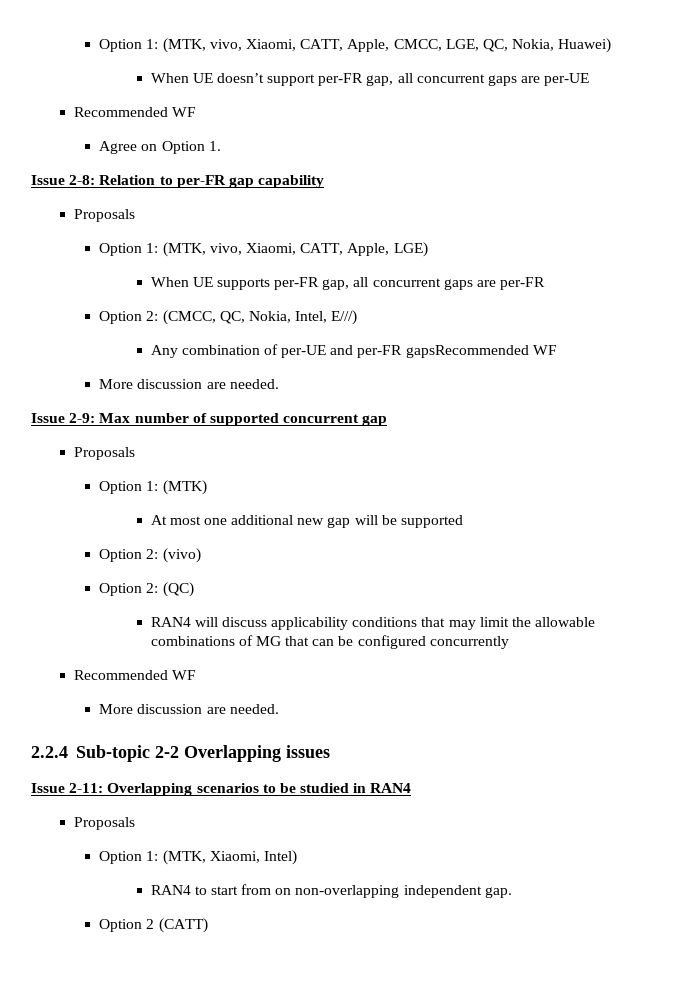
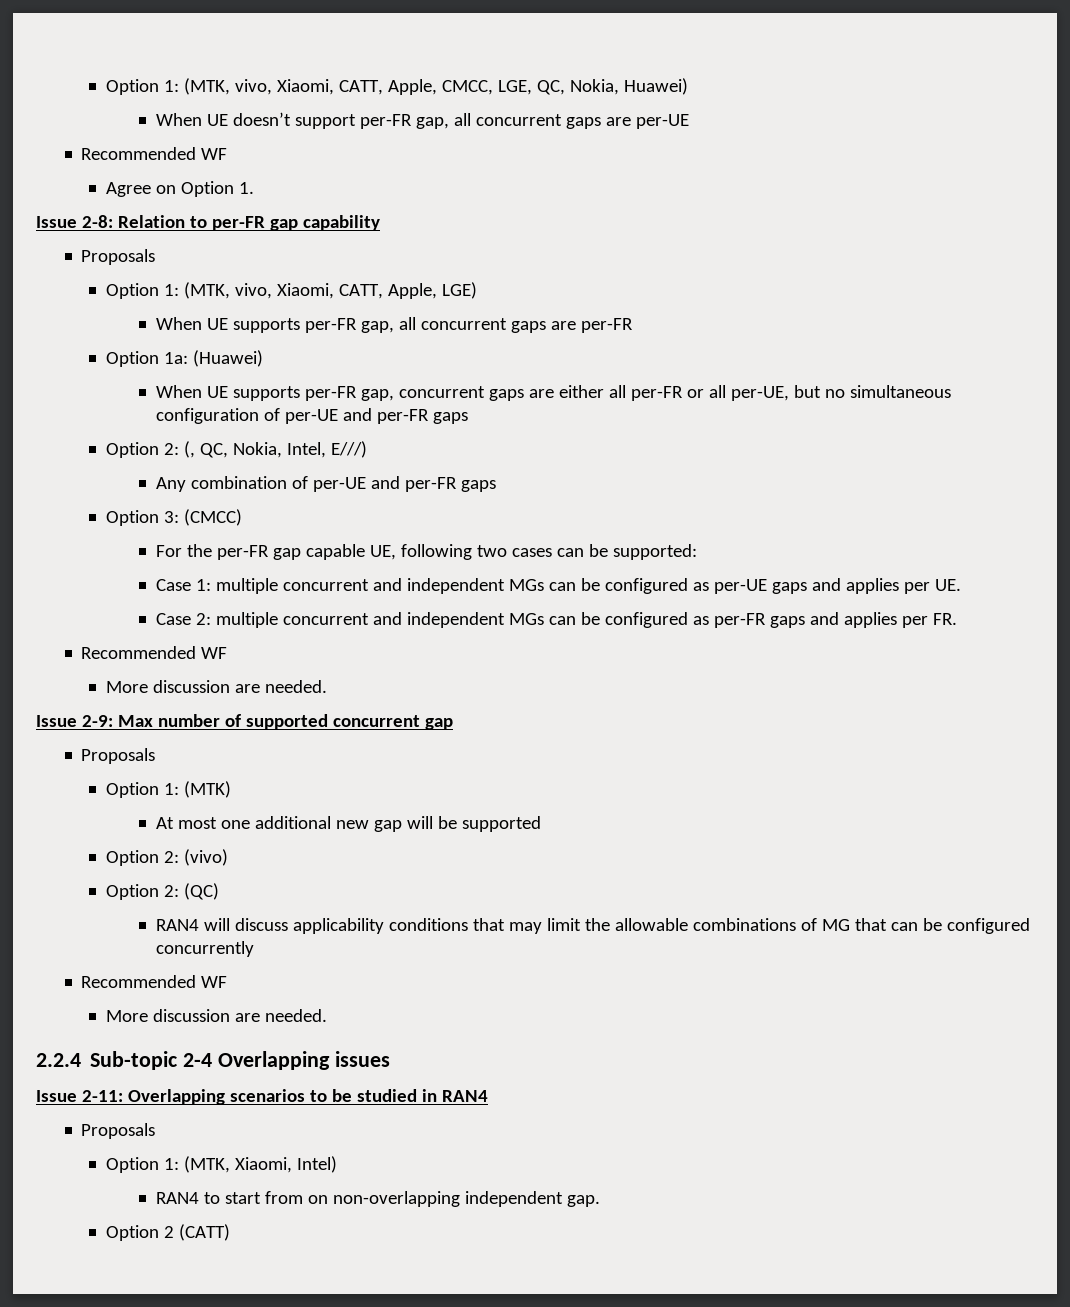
- Option 2: (CMCC, QC, Nokia, Intel, E///)
+ Option 1a: (Huawei)
+ When UE supports per-FR gap, concurrent gaps are either all per-FR or all per-UE, but no simultaneous configuration of per-UE and per-FR gaps
+ Option 2: (, QC, Nokia, Intel, E///)
- Any combination of per-UE and per-FR gapsRecommended WF
+ Any combination of per-UE and per-FR gaps
+ Option 3: (CMCC)
+ For the per-FR gap capable UE, following two cases can be supported:
+ Case 1: multiple concurrent and independent MGs can be configured as per-UE gaps and applies per UE.
+ Case 2: multiple concurrent and independent MGs can be configured as per-FR gaps and applies per FR.
+ Recommended WF
- 2.2.4 Sub-topic 2-2 Overlapping issues
+ 2.2.4 Sub-topic 2-4 Overlapping issues

